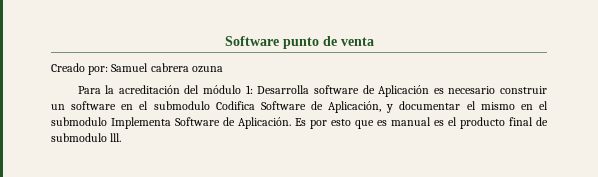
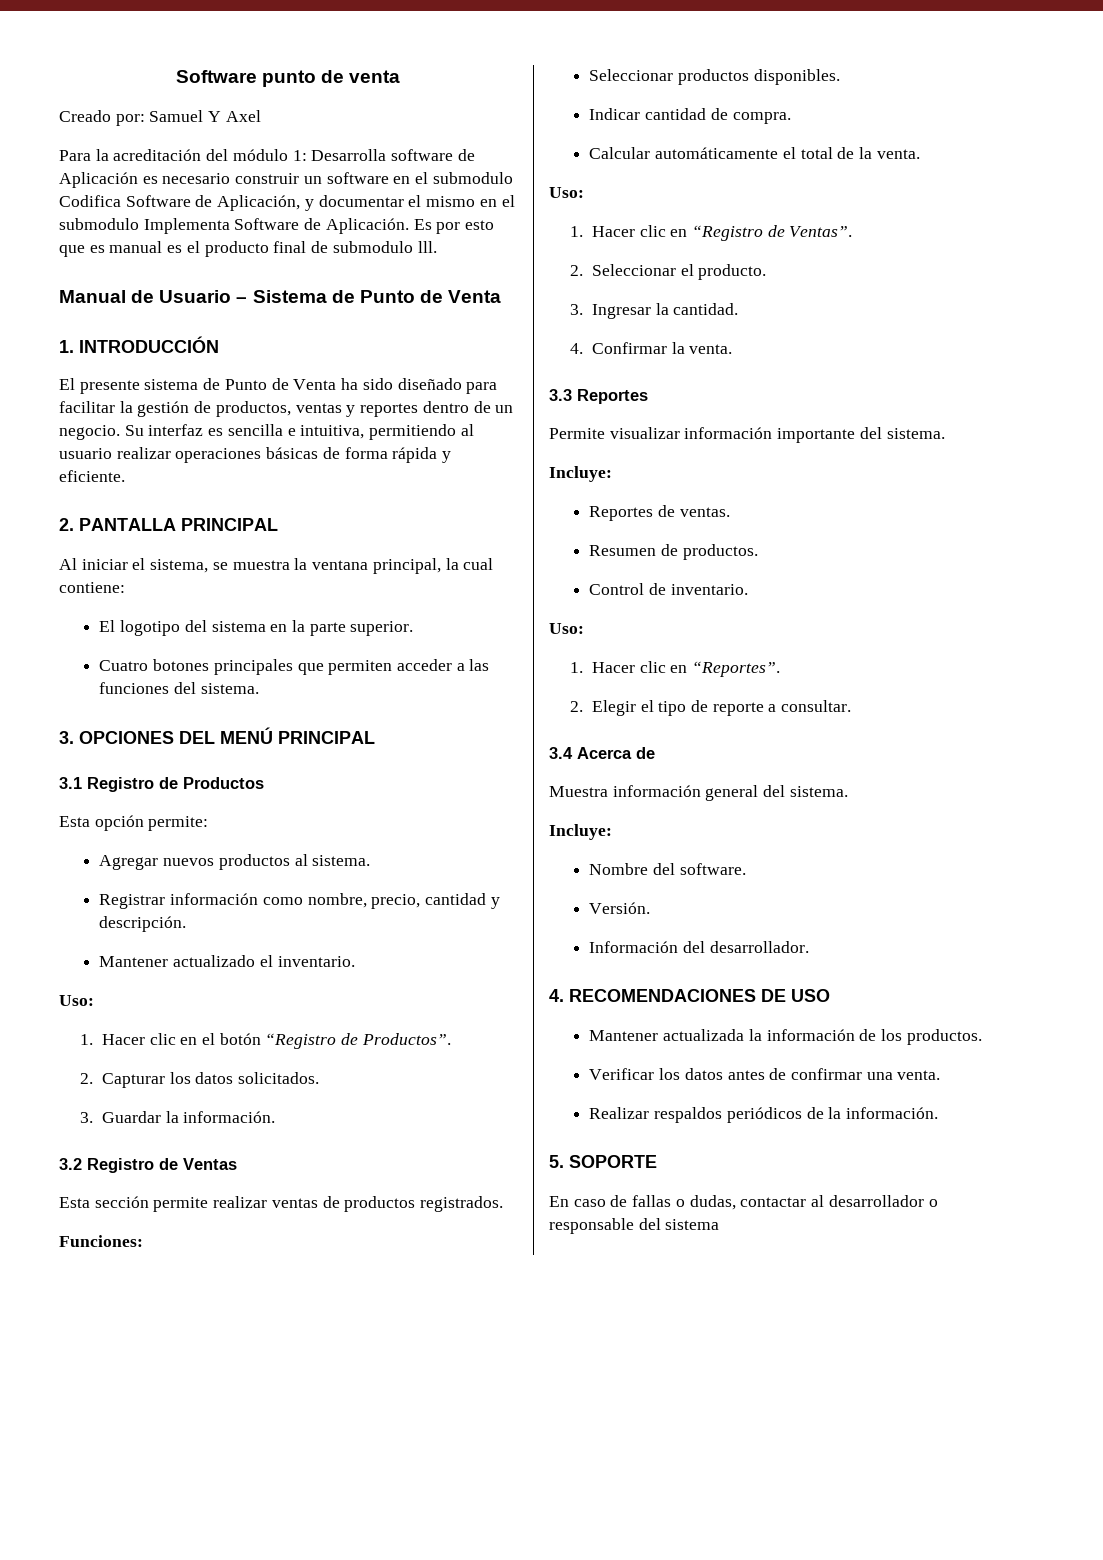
- Creado por: Samuel cabrera ozuna
+ Creado por: Samuel Y Axel
+ Manual de Usuario – Sistema de Punto de Venta
+ 1. INTRODUCCIÓN
+ El presente sistema de Punto de Venta ha sido diseñado para facilitar la gestión de productos, ventas y reportes dentro de un negocio. Su interfaz es sencilla e intuitiva, permitiendo al usuario realizar operaciones básicas de forma rápida y eficiente.
+ 2. PANTALLA PRINCIPAL
+ Al iniciar el sistema, se muestra la ventana principal, la cual contiene:
+ El logotipo del sistema en la parte superior.
+ Cuatro botones principales que permiten acceder a las funciones del sistema.
+ 3. OPCIONES DEL MENÚ PRINCIPAL
+ 3.1 Registro de Productos
+ Esta opción permite:
+ Agregar nuevos productos al sistema.
+ Registrar información como nombre, precio, cantidad y descripción.
+ Mantener actualizado el inventario.
+ Uso:
+ 1. Hacer clic en el botón “Registro de Productos”.
+ 2. Capturar los datos solicitados.
+ 3. Guardar la información.
+ 3.2 Registro de Ventas
+ Esta sección permite realizar ventas de productos registrados.
+ Funciones:
+ Seleccionar productos disponibles.
+ Indicar cantidad de compra.
+ Calcular automáticamente el total de la venta.
+ Uso:
+ 1. Hacer clic en “Registro de Ventas”.
+ 2. Seleccionar el producto.
+ 3. Ingresar la cantidad.
+ 4. Confirmar la venta.
+ 3.3 Reportes
+ Permite visualizar información importante del sistema.
+ Incluye:
+ Reportes de ventas.
+ Resumen de productos.
+ Control de inventario.
+ Uso:
+ 1. Hacer clic en “Reportes”.
+ 2. Elegir el tipo de reporte a consultar.
+ 3.4 Acerca de
+ Muestra información general del sistema.
+ Incluye:
+ Nombre del software.
+ Versión.
+ Información del desarrollador.
+ 4. RECOMENDACIONES DE USO
+ Mantener actualizada la información de los productos.
+ Verificar los datos antes de confirmar una venta.
+ Realizar respaldos periódicos de la información.
+ 5. SOPORTE
+ En caso de fallas o dudas, contactar al desarrollador o responsable del sistema

